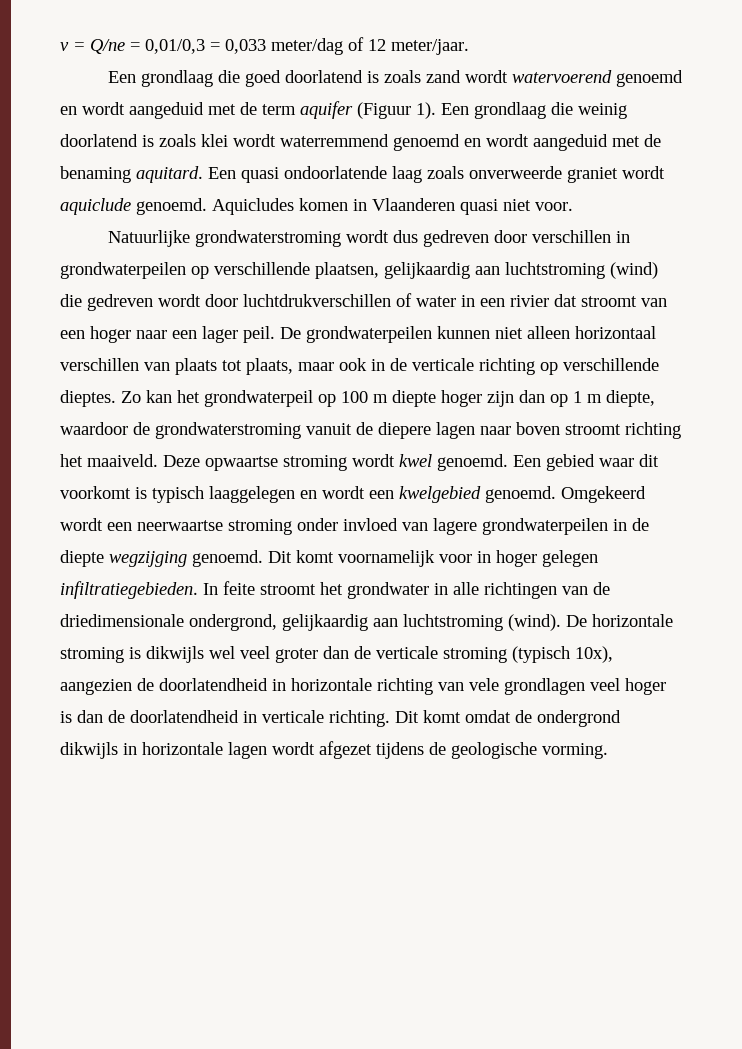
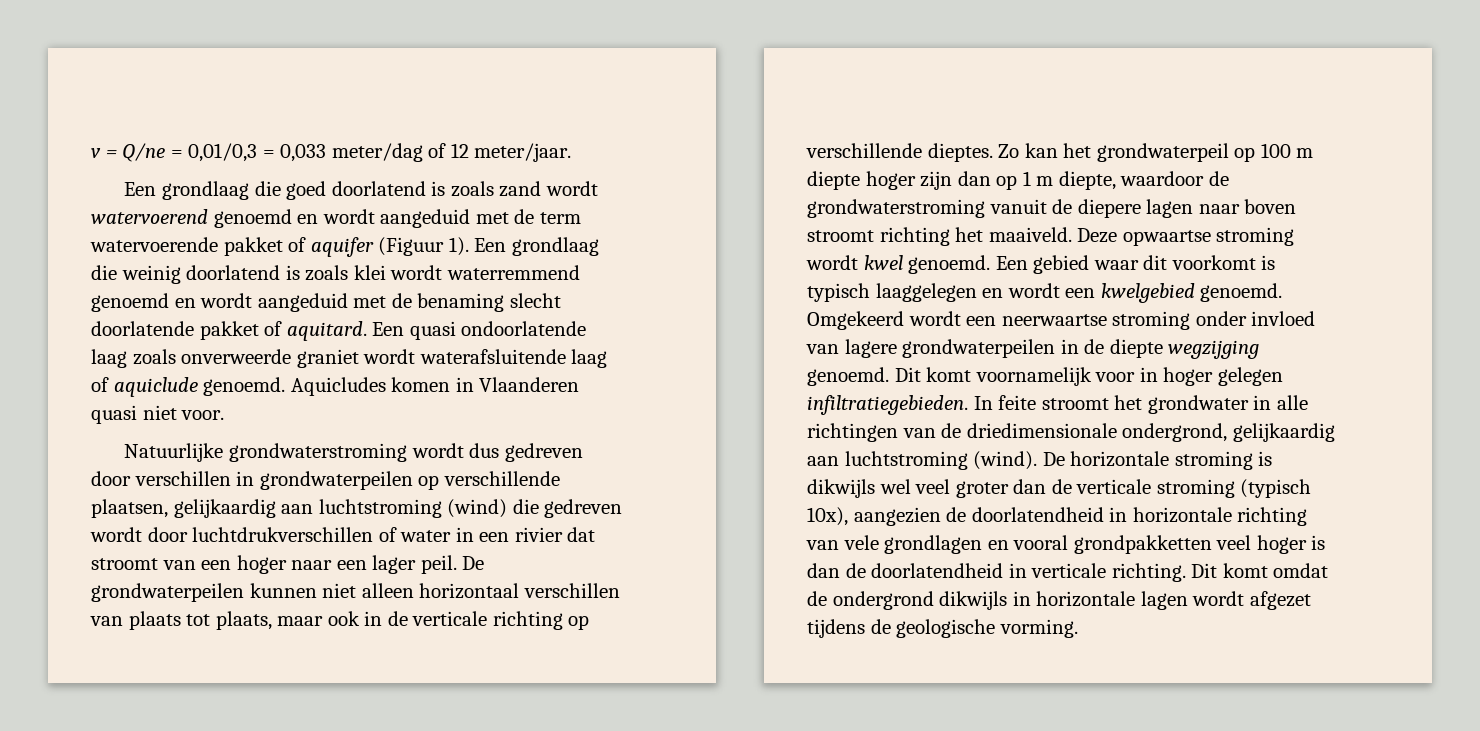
- Een grondlaag die goed doorlatend is zoals zand wordt watervoerend genoemd en wordt aangeduid met de term aquifer (Figuur 1).
+ Een grondlaag die goed doorlatend is zoals zand wordt watervoerend genoemd en wordt aangeduid met de term watervoerende pakket of aquifer (Figuur 1).
- Een grondlaag die weinig doorlatend is zoals klei wordt waterremmend genoemd en wordt aangeduid met de benaming aquitard.
+ Een grondlaag die weinig doorlatend is zoals klei wordt waterremmend genoemd en wordt aangeduid met de benaming slecht doorlatende pakket of aquitard.
- Een quasi ondoorlatende laag zoals onverweerde graniet wordt aquiclude genoemd.
+ Een quasi ondoorlatende laag zoals onverweerde graniet wordt waterafsluitende laag of aquiclude genoemd.
- De horizontale stroming is dikwijls wel veel groter dan de verticale stroming (typisch 10x), aangezien de doorlatendheid in horizontale richting van vele grondlagen veel hoger is dan de doorlatendheid in verticale richting.
+ De horizontale stroming is dikwijls wel veel groter dan de verticale stroming (typisch 10x), aangezien de doorlatendheid in horizontale richting van vele grondlagen en vooral grondpakketten veel hoger is dan de doorlatendheid in verticale richting.

